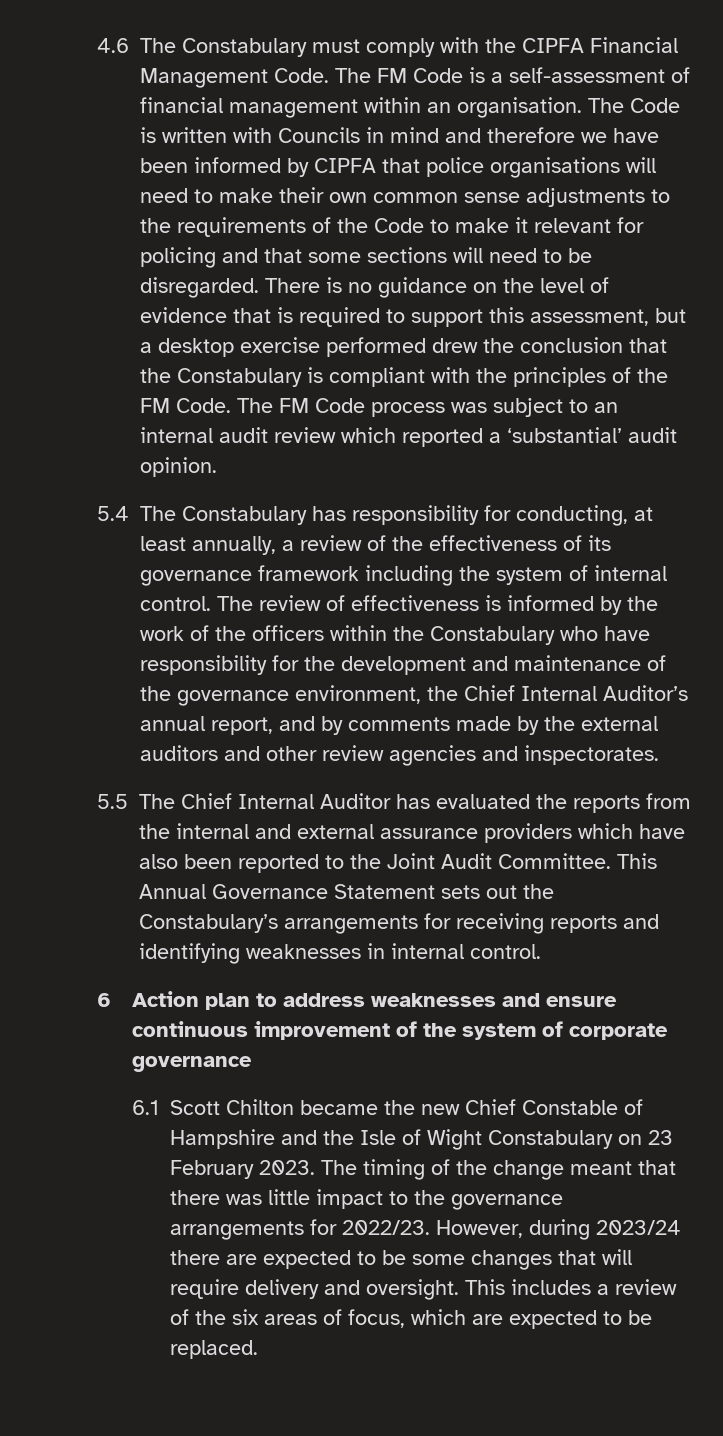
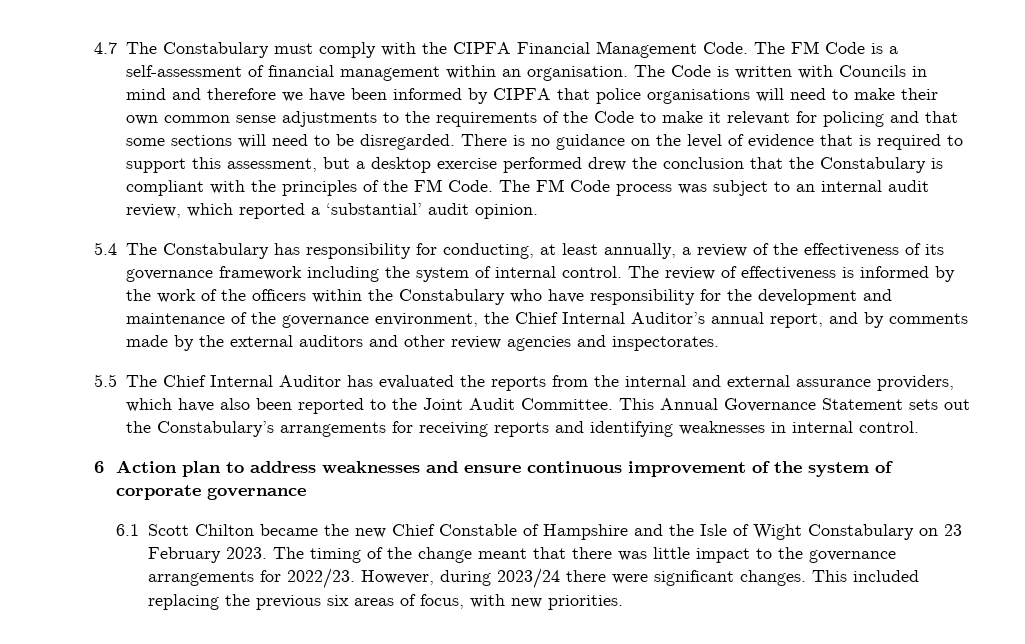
- 4.6 The Constabulary must comply with the CIPFA Financial Management Code.
+ 4.7 The Constabulary must comply with the CIPFA Financial Management Code.
- The FM Code process was subject to an internal audit review which reported a ‘substantial’ audit opinion.
+ The FM Code process was subject to an internal audit review, which reported a ‘substantial’ audit opinion.
- 5.5 The Chief Internal Auditor has evaluated the reports from the internal and external assurance providers which have also been reported to the Joint Audit Committee.
+ 5.5 The Chief Internal Auditor has evaluated the reports from the internal and external assurance providers, which have also been reported to the Joint Audit Committee.
- However, during 2023/24 there are expected to be some changes that will require delivery and oversight. This includes a review of the six areas of focus, which are expected to be replaced.
+ However, during 2023/24 there were significant changes. This included replacing the previous six areas of focus, with new priorities.

